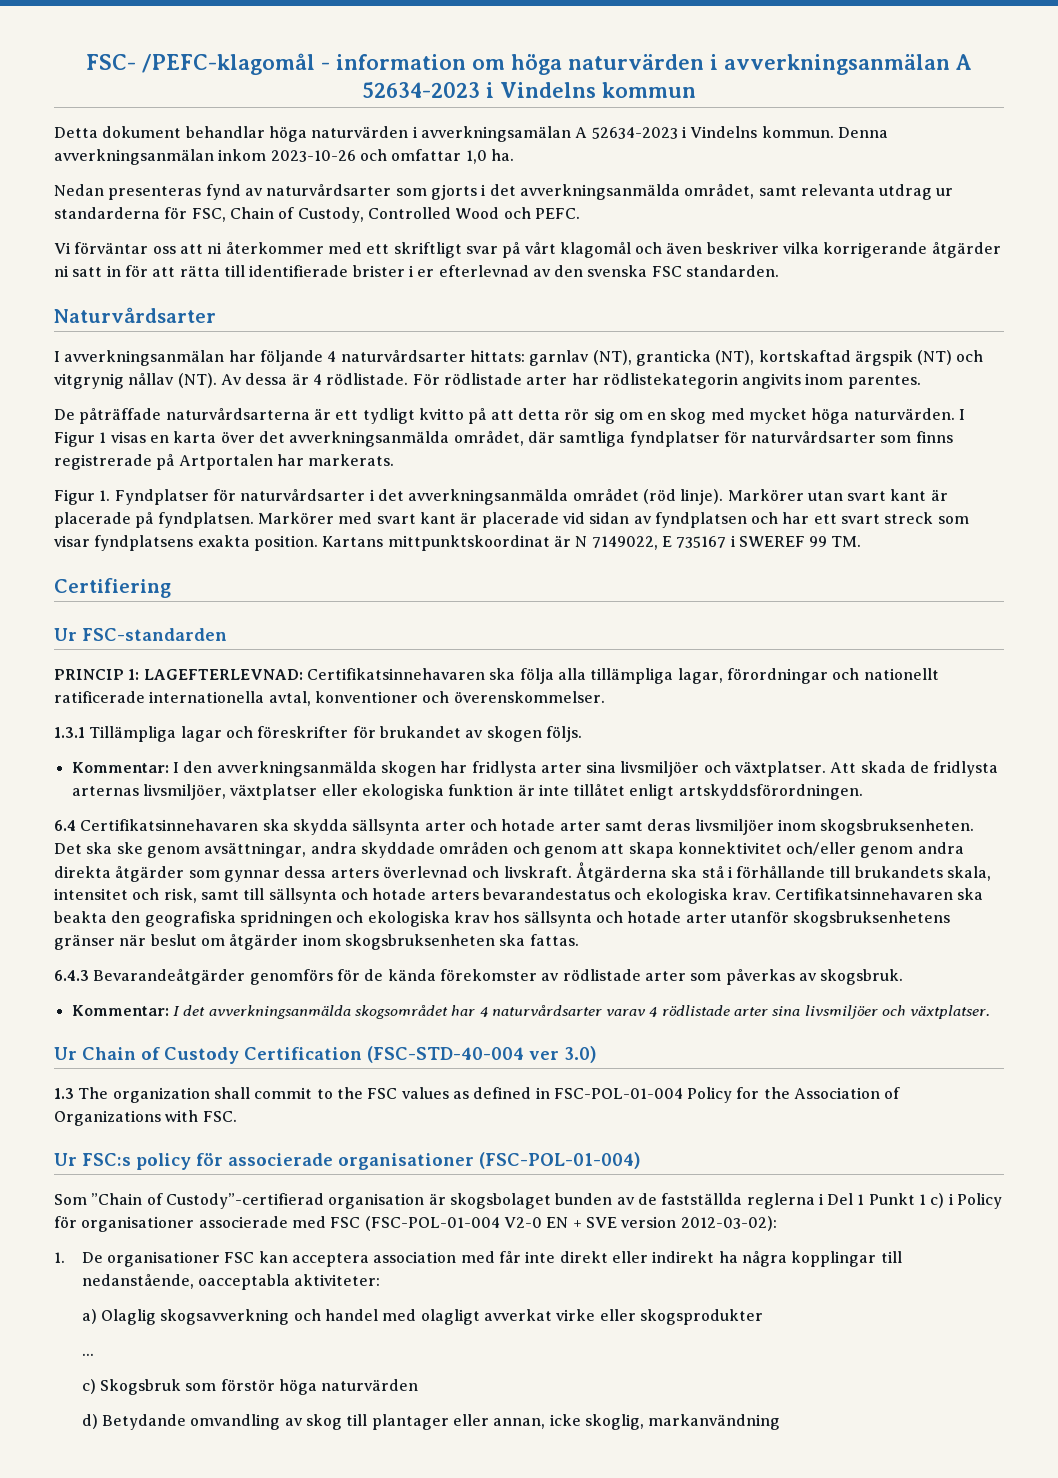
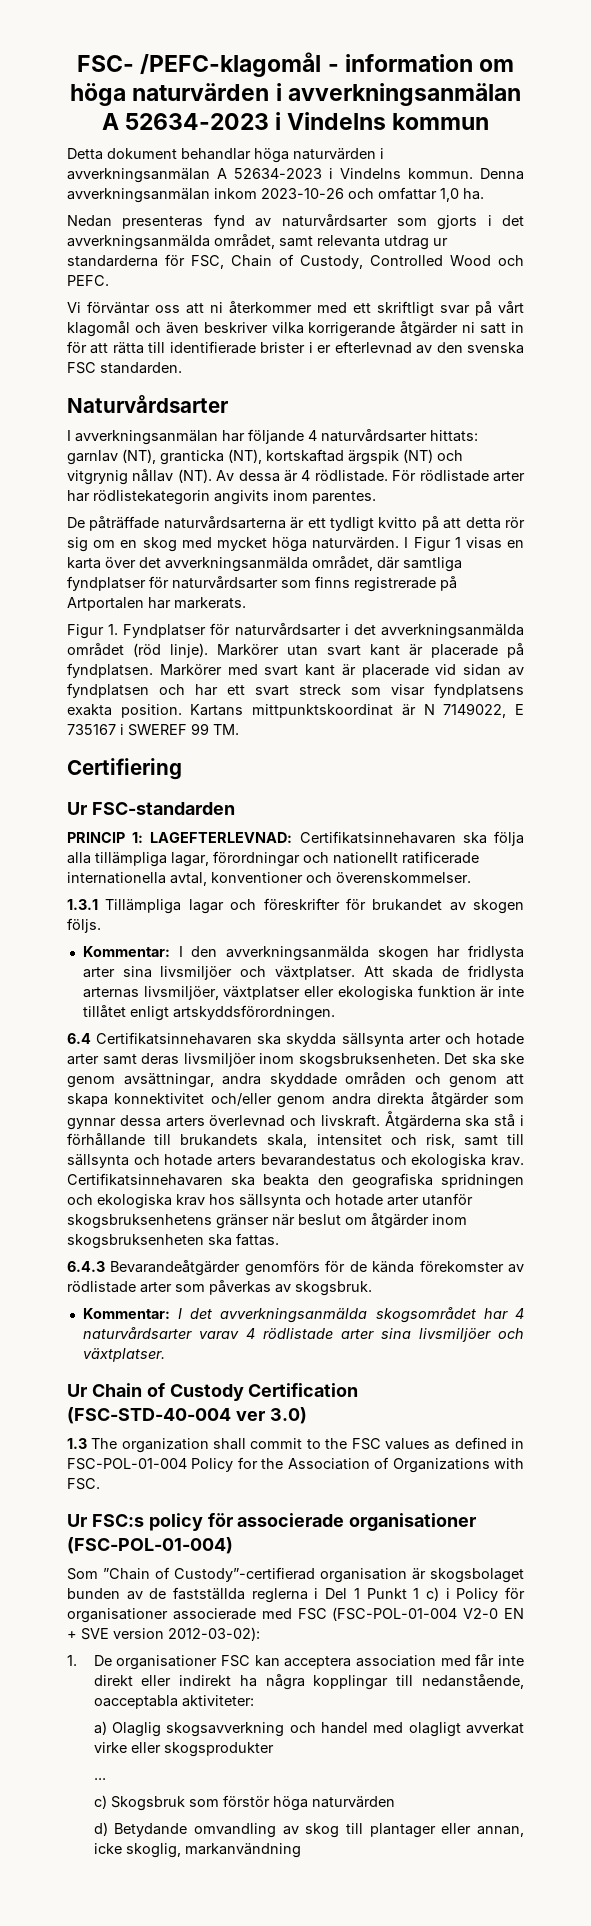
- Detta dokument behandlar höga naturvärden i avverkningsamälan A 52634-2023 i Vindelns kommun.
+ Detta dokument behandlar höga naturvärden i avverkningsanmälan A 52634-2023 i Vindelns kommun.

